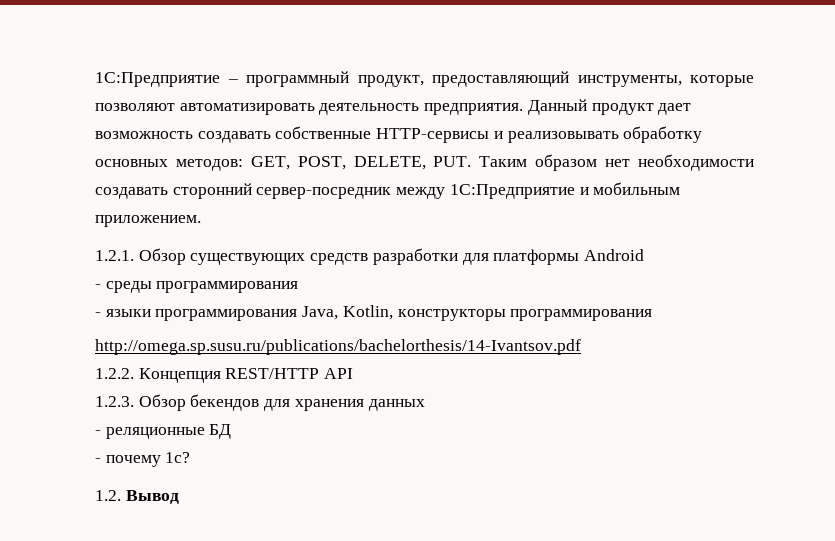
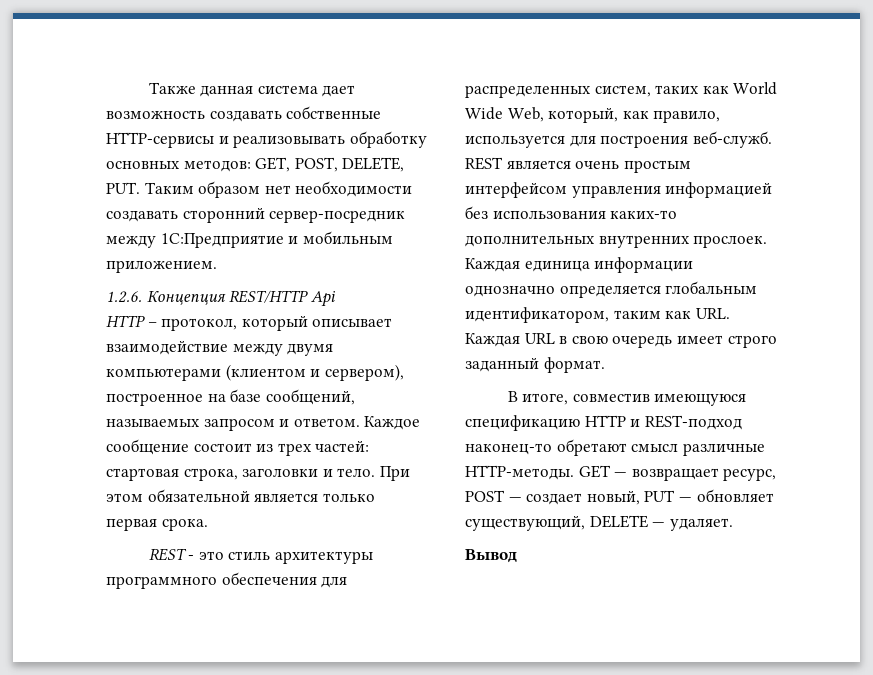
- 1С:Предприятие – программный продукт, предоставляющий инструменты, которые позволяют автоматизировать деятельность предприятия. Данный продукт дает возможность создавать собственные HTTP-сервисы и реализовывать обработку основных методов: GET, POST, DELETE, PUT. Таким образом нет необходимости создавать сторонний сервер-посредник между 1С:Предприятие и мобильным приложением.
+ Также данная система дает возможность создавать собственные HTTP-сервисы и реализовывать обработку основных методов: GET, POST, DELETE, PUT. Таким образом нет необходимости создавать сторонний сервер-посредник между 1С:Предприятие и мобильным приложением.
- 1.2.1. Обзор существующих средств разработки для платформы Android
- - среды программирования
- - языки программирования Java, Kotlin, конструкторы программирования
- http://omega.sp.susu.ru/publications/bachelorthesis/14-Ivantsov.pdf
- 1.2.2. Концепция REST/HTTP API
- 1.2.3. Обзор бекендов для хранения данных
- - реляционные БД
- - почему 1с?
- 1.2. Вывод
+ 1.2.6. Концепция REST/HTTP Api
+ HTTP – протокол, который описывает взаимодействие между двумя компьютерами (клиентом и сервером), построенное на базе сообщений, называемых запросом и ответом. Каждое сообщение состоит из трех частей: стартовая строка, заголовки и тело. При этом обязательной является только первая срока.
+ REST - это стиль архитектуры программного обеспечения для распределенных систем, таких как World Wide Web, который, как правило, используется для построения веб-служб. REST является очень простым интерфейсом управления информацией без использования каких-то дополнительных внутренних прослоек. Каждая единица информации однозначно определяется глобальным идентификатором, таким как URL. Каждая URL в свою очередь имеет строго заданный формат.
+ В итоге, совместив имеющуюся спецификацию HTTP и REST-подход наконец-то обретают смысл различные HTTP-методы. GET — возвращает ресурс, POST — создает новый, PUT — обновляет существующий, DELETE — удаляет.
+ Вывод

